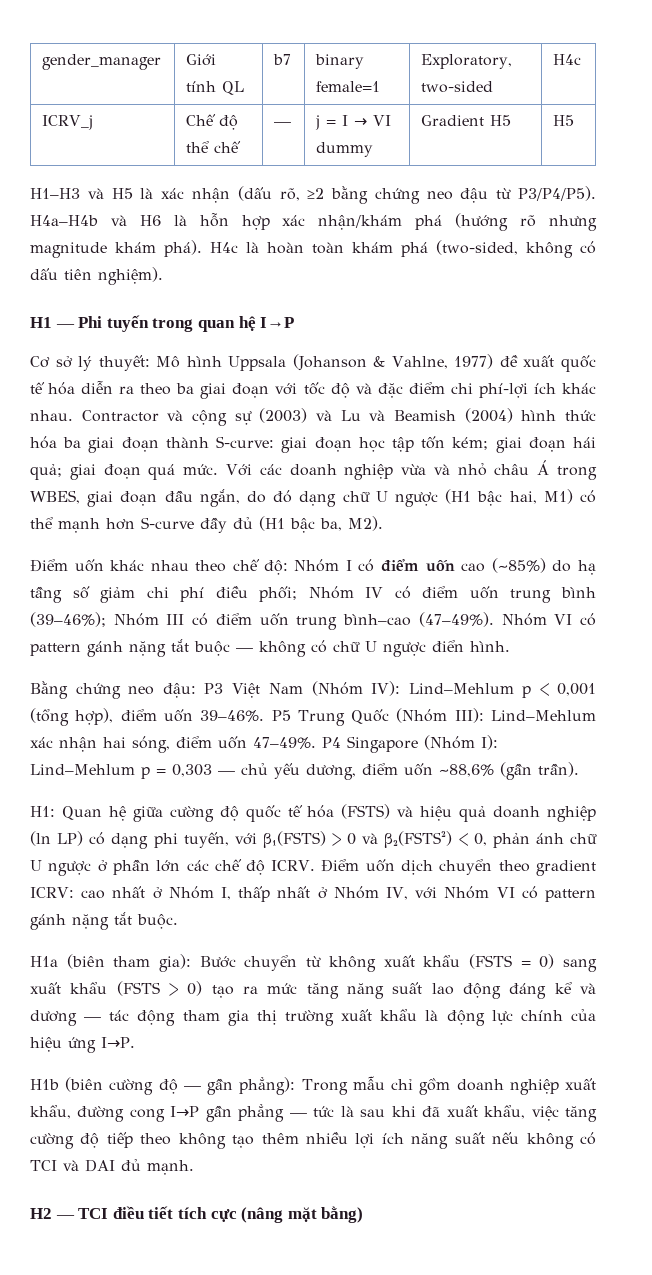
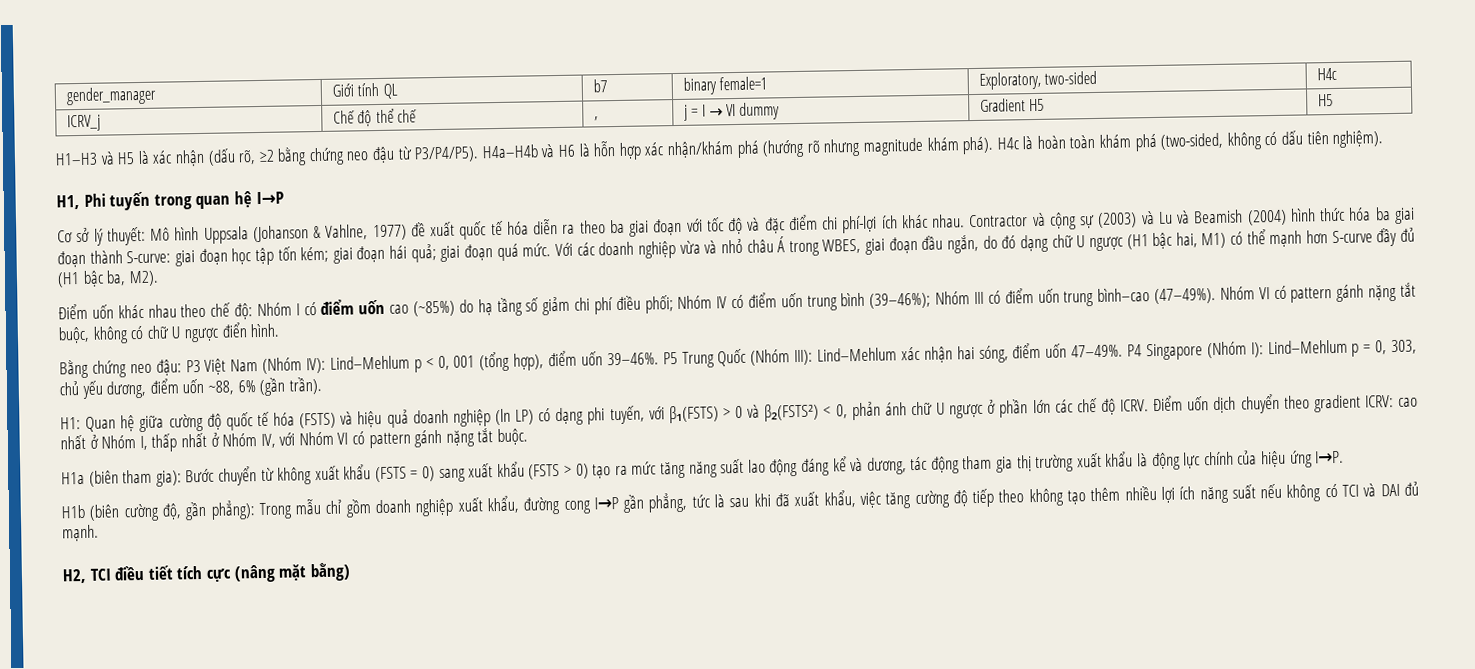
- ICRV_j | Chế độ thể chế | — | j = I → VI dummy | Gradient H5 | H5
+ ICRV_j | Chế độ thể chế | , | j = I → VI dummy | Gradient H5 | H5
- H1 — Phi tuyến trong quan hệ I→P
+ H1, Phi tuyến trong quan hệ I→P
- Nhóm VI có pattern gánh nặng tắt buộc — không có chữ U ngược điển hình.
+ Nhóm VI có pattern gánh nặng tắt buộc, không có chữ U ngược điển hình.
- Bằng chứng neo đậu: P3 Việt Nam (Nhóm IV): Lind–Mehlum p < 0,001 (tổng hợp), điểm uốn 39–46%.
+ Bằng chứng neo đậu: P3 Việt Nam (Nhóm IV): Lind–Mehlum p < 0, 001 (tổng hợp), điểm uốn 39–46%.
- P4 Singapore (Nhóm I): Lind–Mehlum p = 0,303 — chủ yếu dương, điểm uốn ~88,6% (gần trần).
+ P4 Singapore (Nhóm I): Lind–Mehlum p = 0, 303, chủ yếu dương, điểm uốn ~88, 6% (gần trần).
- H1a (biên tham gia): Bước chuyển từ không xuất khẩu (FSTS = 0) sang xuất khẩu (FSTS > 0) tạo ra mức tăng năng suất lao động đáng kể và dương — tác động tham gia thị trường xuất khẩu là động lực chính của hiệu ứng I→P.
+ H1a (biên tham gia): Bước chuyển từ không xuất khẩu (FSTS = 0) sang xuất khẩu (FSTS > 0) tạo ra mức tăng năng suất lao động đáng kể và dương, tác động tham gia thị trường xuất khẩu là động lực chính của hiệu ứng I→P.
- H1b (biên cường độ — gần phẳng): Trong mẫu chỉ gồm doanh nghiệp xuất khẩu, đường cong I→P gần phẳng — tức là sau khi đã xuất khẩu, việc tăng cường độ tiếp theo không tạo thêm nhiều lợi ích năng suất nếu không có TCI và DAI đủ mạnh.
+ H1b (biên cường độ, gần phẳng): Trong mẫu chỉ gồm doanh nghiệp xuất khẩu, đường cong I→P gần phẳng, tức là sau khi đã xuất khẩu, việc tăng cường độ tiếp theo không tạo thêm nhiều lợi ích năng suất nếu không có TCI và DAI đủ mạnh.
- H2 — TCI điều tiết tích cực (nâng mặt bằng)
+ H2, TCI điều tiết tích cực (nâng mặt bằng)

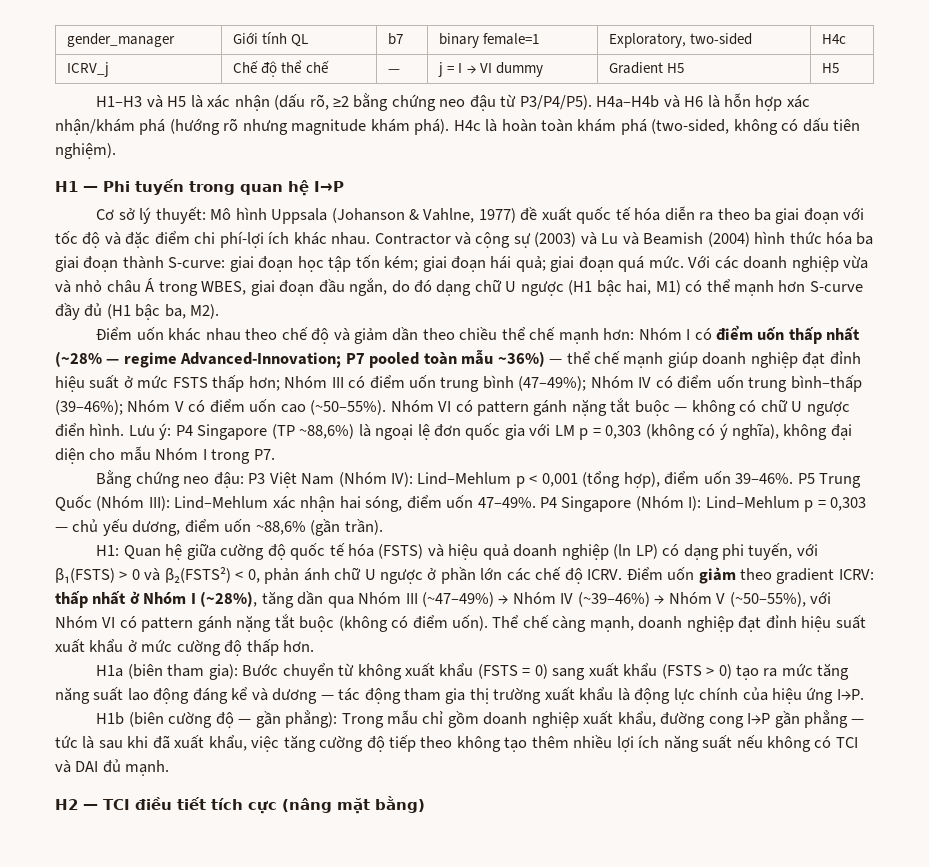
- ICRV_j | Chế độ thể chế | , | j = I → VI dummy | Gradient H5 | H5
+ ICRV_j | Chế độ thể chế | — | j = I → VI dummy | Gradient H5 | H5
- H1, Phi tuyến trong quan hệ I→P
+ H1 — Phi tuyến trong quan hệ I→P
- Điểm uốn khác nhau theo chế độ: Nhóm I có điểm uốn cao (~85%) do hạ tầng số giảm chi phí điều phối; Nhóm IV có điểm uốn trung bình (39–46%); Nhóm III có điểm uốn trung bình–cao (47–49%). Nhóm VI có pattern gánh nặng tắt buộc, không có chữ U ngược điển hình.
+ Điểm uốn khác nhau theo chế độ và giảm dần theo chiều thể chế mạnh hơn: Nhóm I có điểm uốn thấp nhất (~28% — regime Advanced-Innovation; P7 pooled toàn mẫu ~36%) — thể chế mạnh giúp doanh nghiệp đạt đỉnh hiệu suất ở mức FSTS thấp hơn; Nhóm III có điểm uốn trung bình (47–49%); Nhóm IV có điểm uốn trung bình–thấp (39–46%); Nhóm V có điểm uốn cao (~50–55%). Nhóm VI có pattern gánh nặng tắt buộc — không có chữ U ngược điển hình. Lưu ý: P4 Singapore (TP ~88,6%) là ngoại lệ đơn quốc gia với LM p = 0,303 (không có ý nghĩa), không đại diện cho mẫu Nhóm I trong P7.
- Bằng chứng neo đậu: P3 Việt Nam (Nhóm IV): Lind–Mehlum p < 0, 001 (tổng hợp), điểm uốn 39–46%.
+ Bằng chứng neo đậu: P3 Việt Nam (Nhóm IV): Lind–Mehlum p < 0,001 (tổng hợp), điểm uốn 39–46%.
- P4 Singapore (Nhóm I): Lind–Mehlum p = 0, 303, chủ yếu dương, điểm uốn ~88, 6% (gần trần).
+ P4 Singapore (Nhóm I): Lind–Mehlum p = 0,303 — chủ yếu dương, điểm uốn ~88,6% (gần trần).
- Điểm uốn dịch chuyển theo gradient ICRV: cao nhất ở Nhóm I, thấp nhất ở Nhóm IV, với Nhóm VI có pattern gánh nặng tắt buộc.
+ Điểm uốn giảm theo gradient ICRV: thấp nhất ở Nhóm I (~28%), tăng dần qua Nhóm III (~47–49%) → Nhóm IV (~39–46%) → Nhóm V (~50–55%), với Nhóm VI có pattern gánh nặng tắt buộc (không có điểm uốn). Thể chế càng mạnh, doanh nghiệp đạt đỉnh hiệu suất xuất khẩu ở mức cường độ thấp hơn.
- H1a (biên tham gia): Bước chuyển từ không xuất khẩu (FSTS = 0) sang xuất khẩu (FSTS > 0) tạo ra mức tăng năng suất lao động đáng kể và dương, tác động tham gia thị trường xuất khẩu là động lực chính của hiệu ứng I→P.
+ H1a (biên tham gia): Bước chuyển từ không xuất khẩu (FSTS = 0) sang xuất khẩu (FSTS > 0) tạo ra mức tăng năng suất lao động đáng kể và dương — tác động tham gia thị trường xuất khẩu là động lực chính của hiệu ứng I→P.
- H1b (biên cường độ, gần phẳng): Trong mẫu chỉ gồm doanh nghiệp xuất khẩu, đường cong I→P gần phẳng, tức là sau khi đã xuất khẩu, việc tăng cường độ tiếp theo không tạo thêm nhiều lợi ích năng suất nếu không có TCI và DAI đủ mạnh.
+ H1b (biên cường độ — gần phẳng): Trong mẫu chỉ gồm doanh nghiệp xuất khẩu, đường cong I→P gần phẳng — tức là sau khi đã xuất khẩu, việc tăng cường độ tiếp theo không tạo thêm nhiều lợi ích năng suất nếu không có TCI và DAI đủ mạnh.
- H2, TCI điều tiết tích cực (nâng mặt bằng)
+ H2 — TCI điều tiết tích cực (nâng mặt bằng)

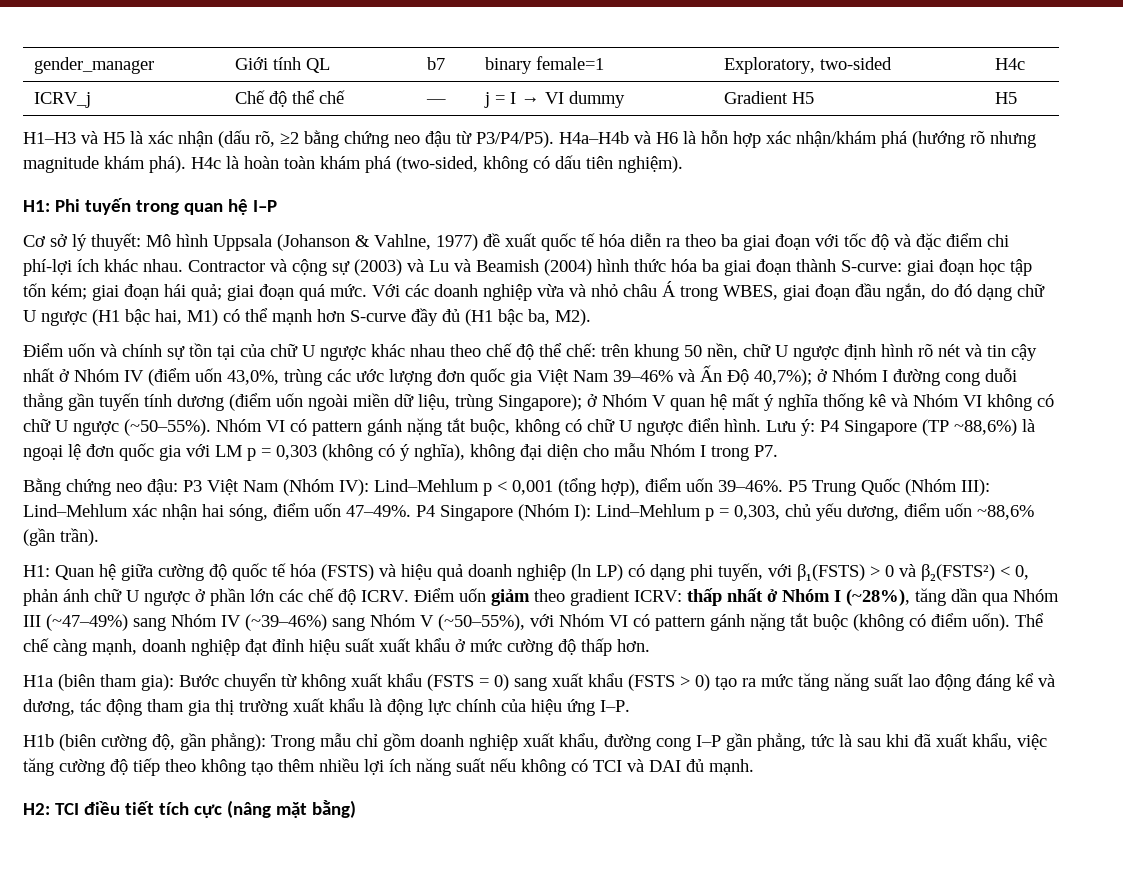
- H1 — Phi tuyến trong quan hệ I→P
+ H1: Phi tuyến trong quan hệ I–P
- Điểm uốn khác nhau theo chế độ và giảm dần theo chiều thể chế mạnh hơn: Nhóm I có điểm uốn thấp nhất (~28% — regime Advanced-Innovation; P7 pooled toàn mẫu ~36%) — thể chế mạnh giúp doanh nghiệp đạt đỉnh hiệu suất ở mức FSTS thấp hơn; Nhóm III có điểm uốn trung bình (47–49%); Nhóm IV có điểm uốn trung bình–thấp (39–46%); Nhóm V có điểm uốn cao (~50–55%).
+ Điểm uốn và chính sự tồn tại của chữ U ngược khác nhau theo chế độ thể chế: trên khung 50 nền, chữ U ngược định hình rõ nét và tin cậy nhất ở Nhóm IV (điểm uốn 43,0%, trùng các ước lượng đơn quốc gia Việt Nam 39–46% và Ấn Độ 40,7%); ở Nhóm I đường cong duỗi thẳng gần tuyến tính dương (điểm uốn ngoài miền dữ liệu, trùng Singapore); ở Nhóm V quan hệ mất ý nghĩa thống kê và Nhóm VI không có chữ U ngược (~50–55%).
- Nhóm VI có pattern gánh nặng tắt buộc — không có chữ U ngược điển hình.
+ Nhóm VI có pattern gánh nặng tắt buộc, không có chữ U ngược điển hình.
- P4 Singapore (Nhóm I): Lind–Mehlum p = 0,303 — chủ yếu dương, điểm uốn ~88,6% (gần trần).
+ P4 Singapore (Nhóm I): Lind–Mehlum p = 0,303, chủ yếu dương, điểm uốn ~88,6% (gần trần).
- Điểm uốn giảm theo gradient ICRV: thấp nhất ở Nhóm I (~28%), tăng dần qua Nhóm III (~47–49%) → Nhóm IV (~39–46%) → Nhóm V (~50–55%), với Nhóm VI có pattern gánh nặng tắt buộc (không có điểm uốn).
+ Điểm uốn giảm theo gradient ICRV: thấp nhất ở Nhóm I (~28%), tăng dần qua Nhóm III (~47–49%) sang Nhóm IV (~39–46%) sang Nhóm V (~50–55%), với Nhóm VI có pattern gánh nặng tắt buộc (không có điểm uốn).
- H1a (biên tham gia): Bước chuyển từ không xuất khẩu (FSTS = 0) sang xuất khẩu (FSTS > 0) tạo ra mức tăng năng suất lao động đáng kể và dương — tác động tham gia thị trường xuất khẩu là động lực chính của hiệu ứng I→P.
+ H1a (biên tham gia): Bước chuyển từ không xuất khẩu (FSTS = 0) sang xuất khẩu (FSTS > 0) tạo ra mức tăng năng suất lao động đáng kể và dương, tác động tham gia thị trường xuất khẩu là động lực chính của hiệu ứng I–P.
- H1b (biên cường độ — gần phẳng): Trong mẫu chỉ gồm doanh nghiệp xuất khẩu, đường cong I→P gần phẳng — tức là sau khi đã xuất khẩu, việc tăng cường độ tiếp theo không tạo thêm nhiều lợi ích năng suất nếu không có TCI và DAI đủ mạnh.
+ H1b (biên cường độ, gần phẳng): Trong mẫu chỉ gồm doanh nghiệp xuất khẩu, đường cong I–P gần phẳng, tức là sau khi đã xuất khẩu, việc tăng cường độ tiếp theo không tạo thêm nhiều lợi ích năng suất nếu không có TCI và DAI đủ mạnh.
- H2 — TCI điều tiết tích cực (nâng mặt bằng)
+ H2: TCI điều tiết tích cực (nâng mặt bằng)

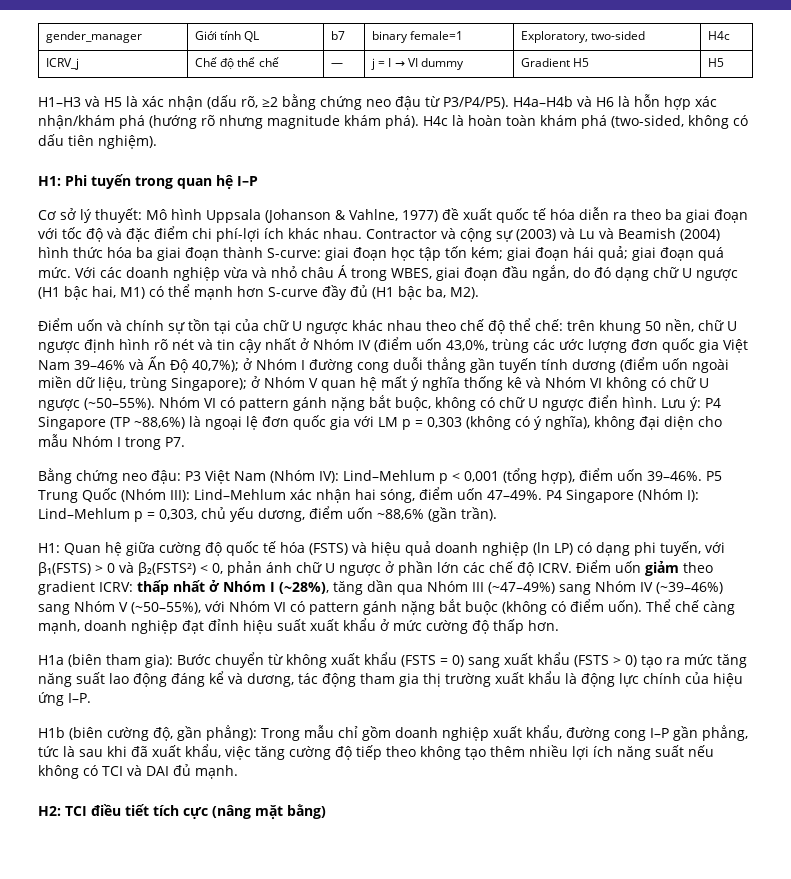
- Nhóm VI có pattern gánh nặng tắt buộc, không có chữ U ngược điển hình.
+ Nhóm VI có pattern gánh nặng bắt buộc, không có chữ U ngược điển hình.
- Điểm uốn giảm theo gradient ICRV: thấp nhất ở Nhóm I (~28%), tăng dần qua Nhóm III (~47–49%) sang Nhóm IV (~39–46%) sang Nhóm V (~50–55%), với Nhóm VI có pattern gánh nặng tắt buộc (không có điểm uốn).
+ Điểm uốn giảm theo gradient ICRV: thấp nhất ở Nhóm I (~28%), tăng dần qua Nhóm III (~47–49%) sang Nhóm IV (~39–46%) sang Nhóm V (~50–55%), với Nhóm VI có pattern gánh nặng bắt buộc (không có điểm uốn).

